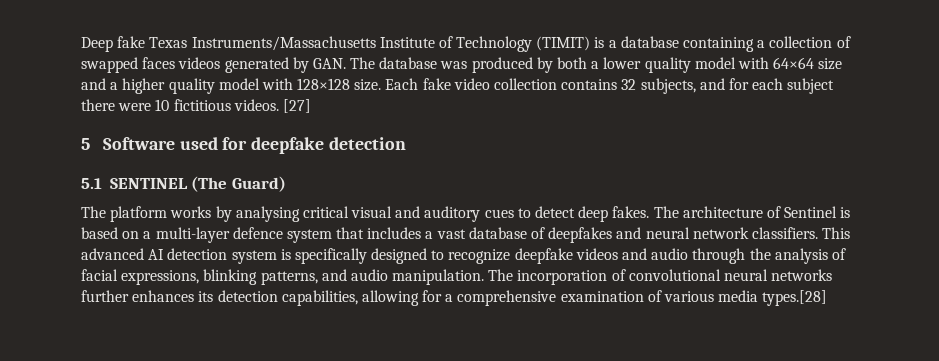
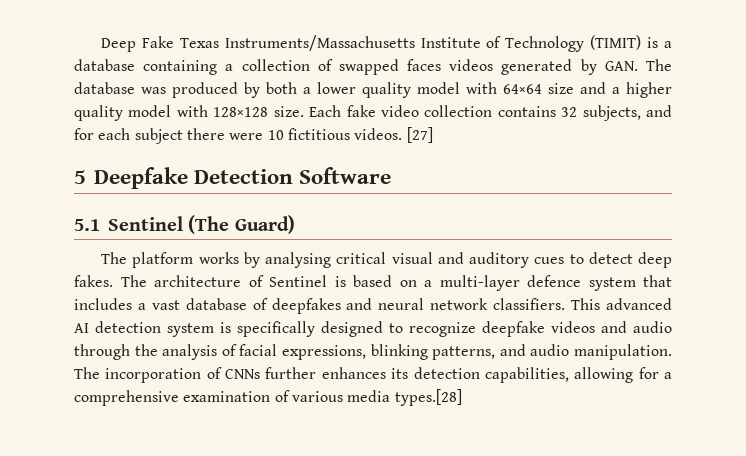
- Deep fake Texas Instruments/Massachusetts Institute of Technology (TIMIT) is a database containing a collection of swapped faces videos generated by GAN. The database was produced by both a lower quality model with 64×64 size and a higher quality model with 128×128 size.
+ Deep Fake Texas Instruments/Massachusetts Institute of Technology (TIMIT) is a database containing a collection of swapped faces videos generated by GAN. The database was produced by both a lower quality model with 64×64 size and a higher quality model with 128×128 size.
- 5 Software used for deepfake detection
+ 5 Deepfake Detection Software
- 5.1 SENTINEL (The Guard)
+ 5.1 Sentinel (The Guard)
- The incorporation of convolutional neural networks further enhances its detection capabilities, allowing for a comprehensive examination of various media types.[28]
+ The incorporation of CNNs further enhances its detection capabilities, allowing for a comprehensive examination of various media types.[28]

